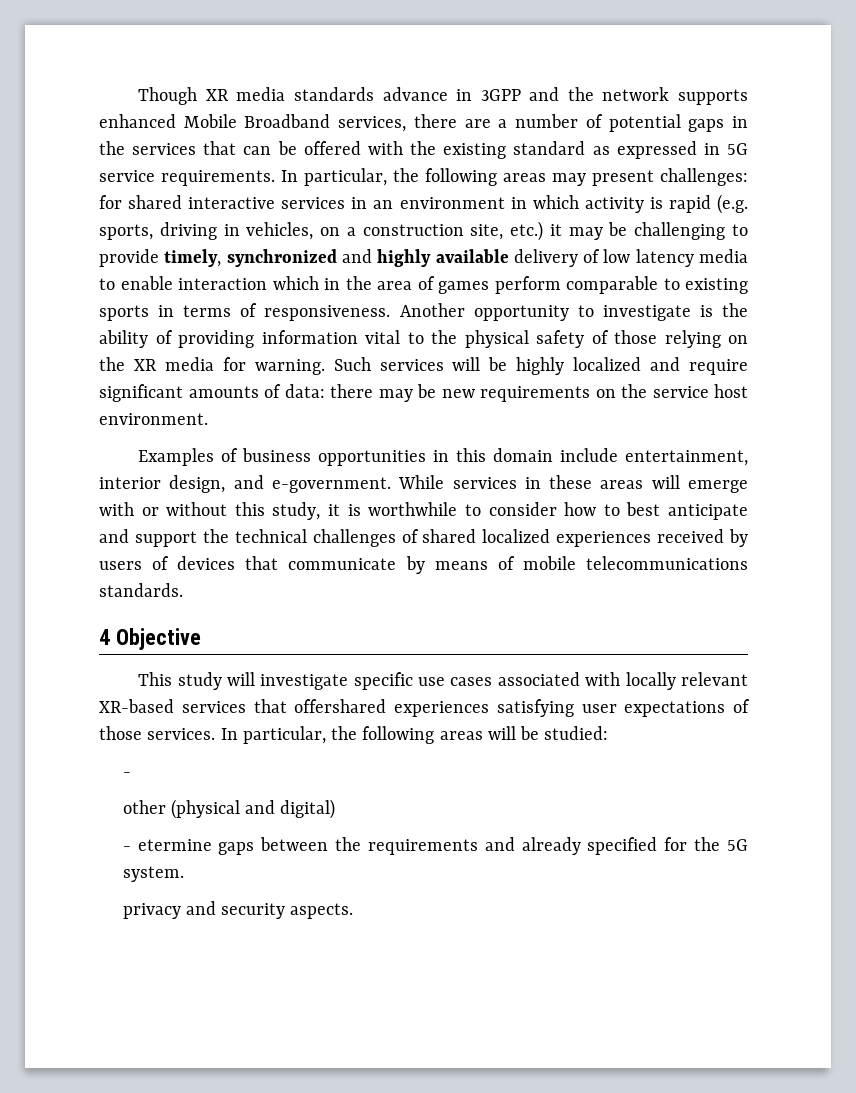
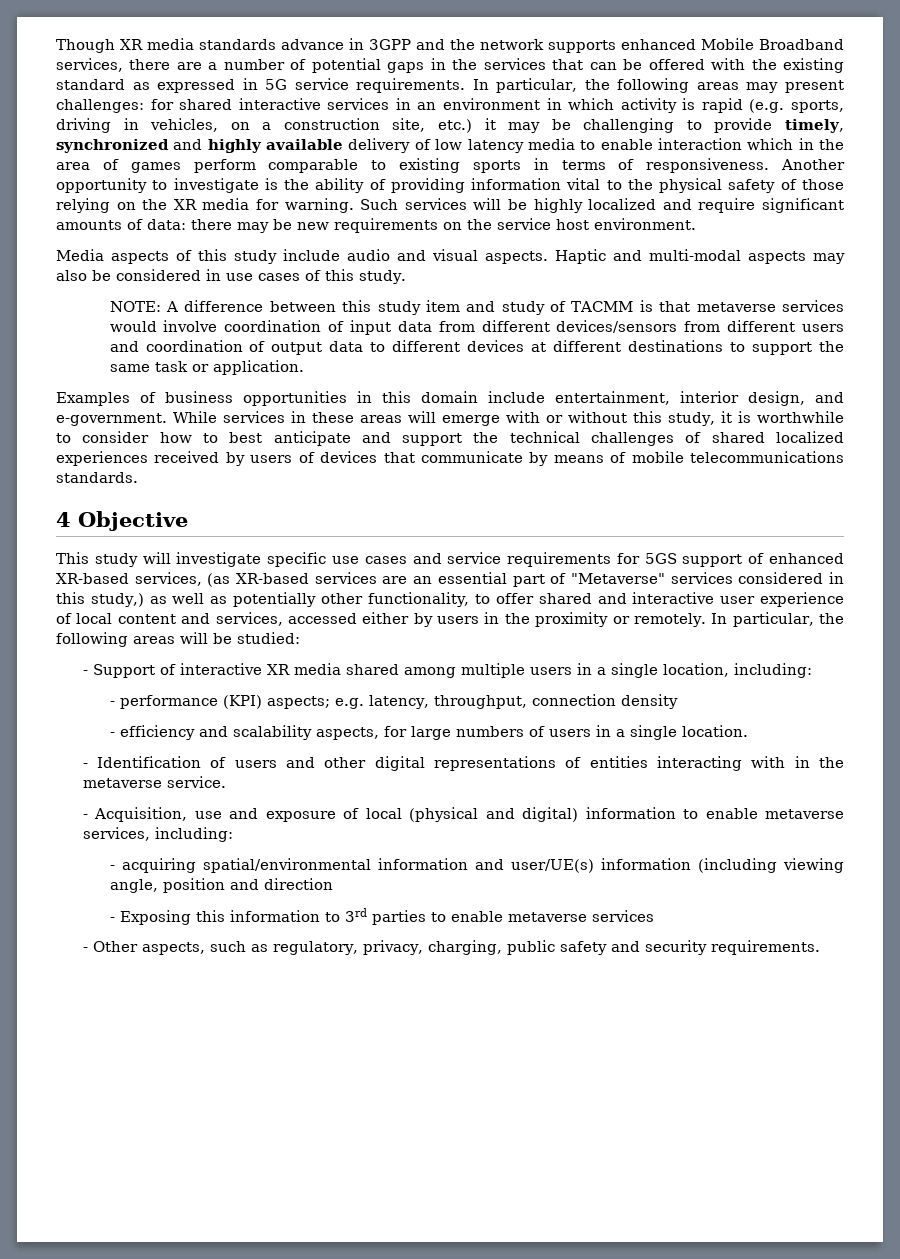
+ Media aspects of this study include audio and visual aspects. Haptic and multi-modal aspects may also be considered in use cases of this study.
+ NOTE: A difference between this study item and study of TACMM is that metaverse services would involve coordination of input data from different devices/sensors from different users and coordination of output data to different devices at different destinations to support the same task or application.
- This study will investigate specific use cases associated with locally relevant XR-based services that offershared experiences satisfying user expectations of those services.
+ This study will investigate specific use cases and service requirements for 5GS support of enhanced XR-based services, (as XR-based services are an essential part of "Metaverse" services considered in this study,) as well as potentially other functionality, to offer shared and interactive user experience of local content and services, accessed either by users in the proximity or remotely.
  In particular, the following areas will be studied:
- -
- other (physical and digital)
- - etermine gaps between the requirements and already specified for the 5G system.
- privacy and security aspects.
+ - Support of interactive XR media shared among multiple users in a single location, including:
+ - performance (KPI) aspects; e.g. latency, throughput, connection density
+ - efficiency and scalability aspects, for large numbers of users in a single location.
+ - Identification of users and other digital representations of entities interacting with in the metaverse service.
+ - Acquisition, use and exposure of local (physical and digital) information to enable metaverse services, including:
+ - acquiring spatial/environmental information and user/UE(s) information (including viewing angle, position and direction
+ - Exposing this information to 3rd parties to enable metaverse services
+ - Other aspects, such as regulatory, privacy, charging, public safety and security requirements.

